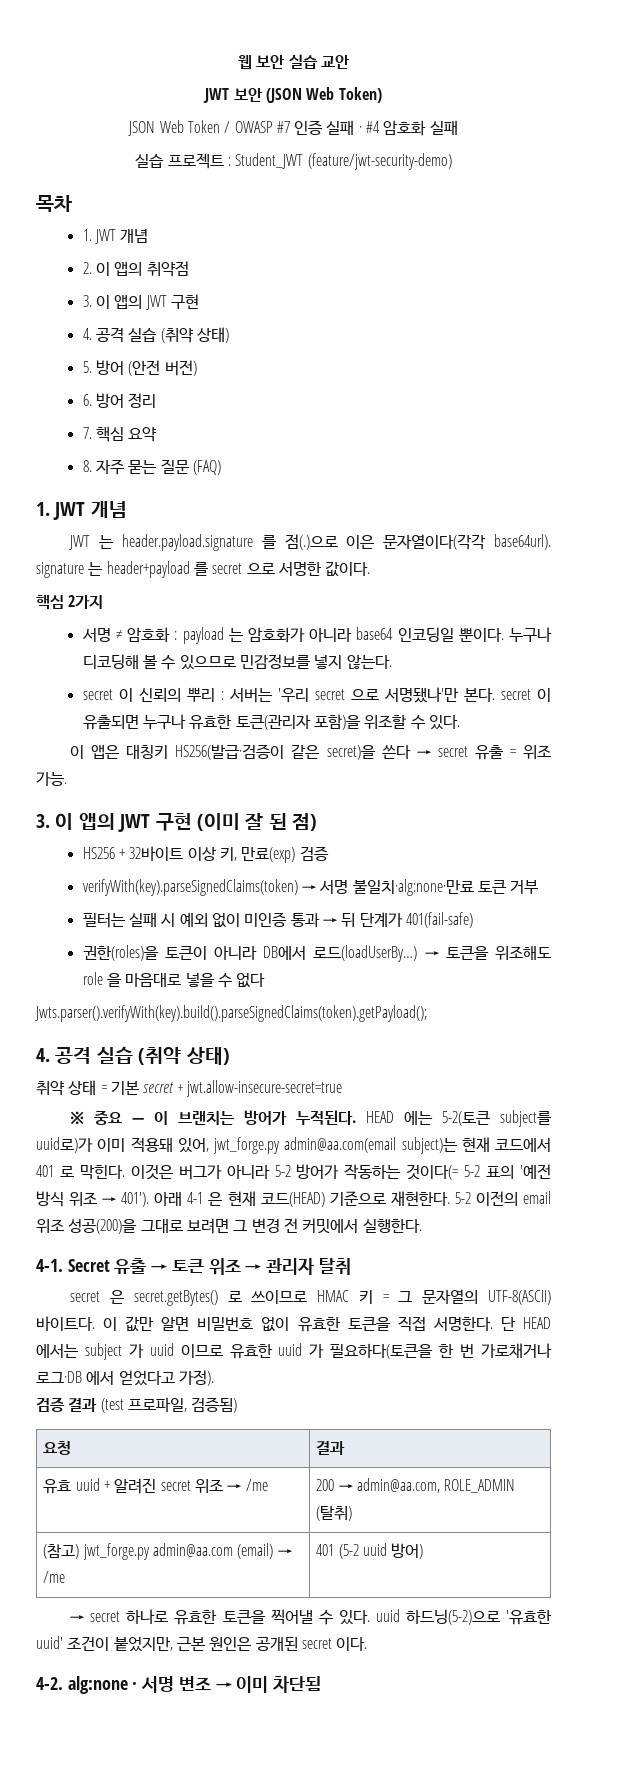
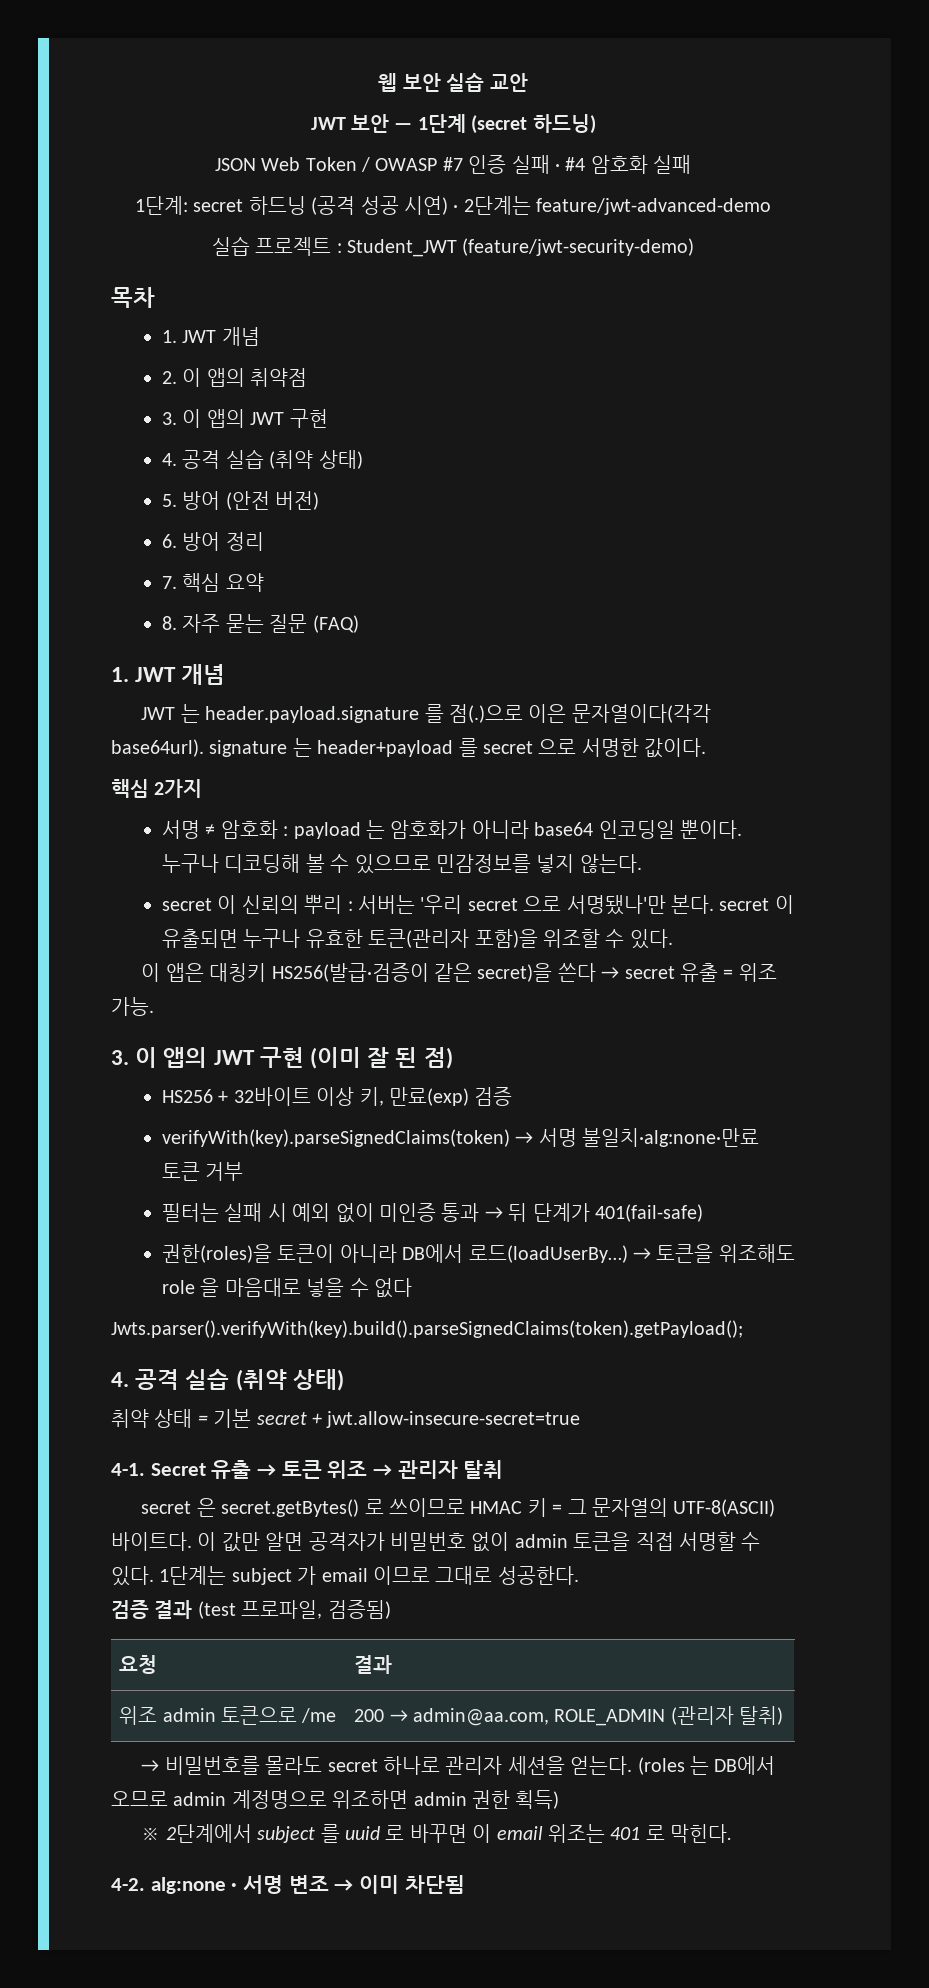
- JWT 보안 (JSON Web Token)
+ JWT 보안 — 1단계 (secret 하드닝)
+ 1단계: secret 하드닝 (공격 성공 시연) · 2단계는 feature/jwt-advanced-demo
- ※ 중요 — 이 브랜치는 방어가 누적된다. HEAD 에는 5-2(토큰 subject를 uuid로)가 이미 적용돼 있어, jwt_forge.py admin@aa.com(email subject)는 현재 코드에서 401 로 막힌다. 이것은 버그가 아니라 5-2 방어가 작동하는 것이다(= 5-2 표의 '예전 방식 위조 → 401'). 아래 4-1 은 현재 코드(HEAD) 기준으로 재현한다. 5-2 이전의 email 위조 성공(200)을 그대로 보려면 그 변경 전 커밋에서 실행한다.
- 이 값만 알면 비밀번호 없이 유효한 토큰을 직접 서명한다. 단 HEAD 에서는 subject 가 uuid 이므로 유효한 uuid 가 필요하다(토큰을 한 번 가로채거나 로그·DB 에서 얻었다고 가정).
+ 이 값만 알면 공격자가 비밀번호 없이 admin 토큰을 직접 서명할 수 있다. 1단계는 subject 가 email 이므로 그대로 성공한다.
- 유효 uuid + 알려진 secret 위조 → /me | 200 → admin@aa.com, ROLE_ADMIN (탈취)
- (참고) jwt_forge.py admin@aa.com (email) → /me | 401 (5-2 uuid 방어)
- → secret 하나로 유효한 토큰을 찍어낼 수 있다. uuid 하드닝(5-2)으로 '유효한 uuid' 조건이 붙었지만, 근본 원인은 공개된 secret 이다.
+ 위조 admin 토큰으로 /me | 200 → admin@aa.com, ROLE_ADMIN (관리자 탈취)
+ → 비밀번호를 몰라도 secret 하나로 관리자 세션을 얻는다. (roles 는 DB에서 오므로 admin 계정명으로 위조하면 admin 권한 획득)
+ ※ 2단계에서 subject 를 uuid 로 바꾸면 이 email 위조는 401 로 막힌다.

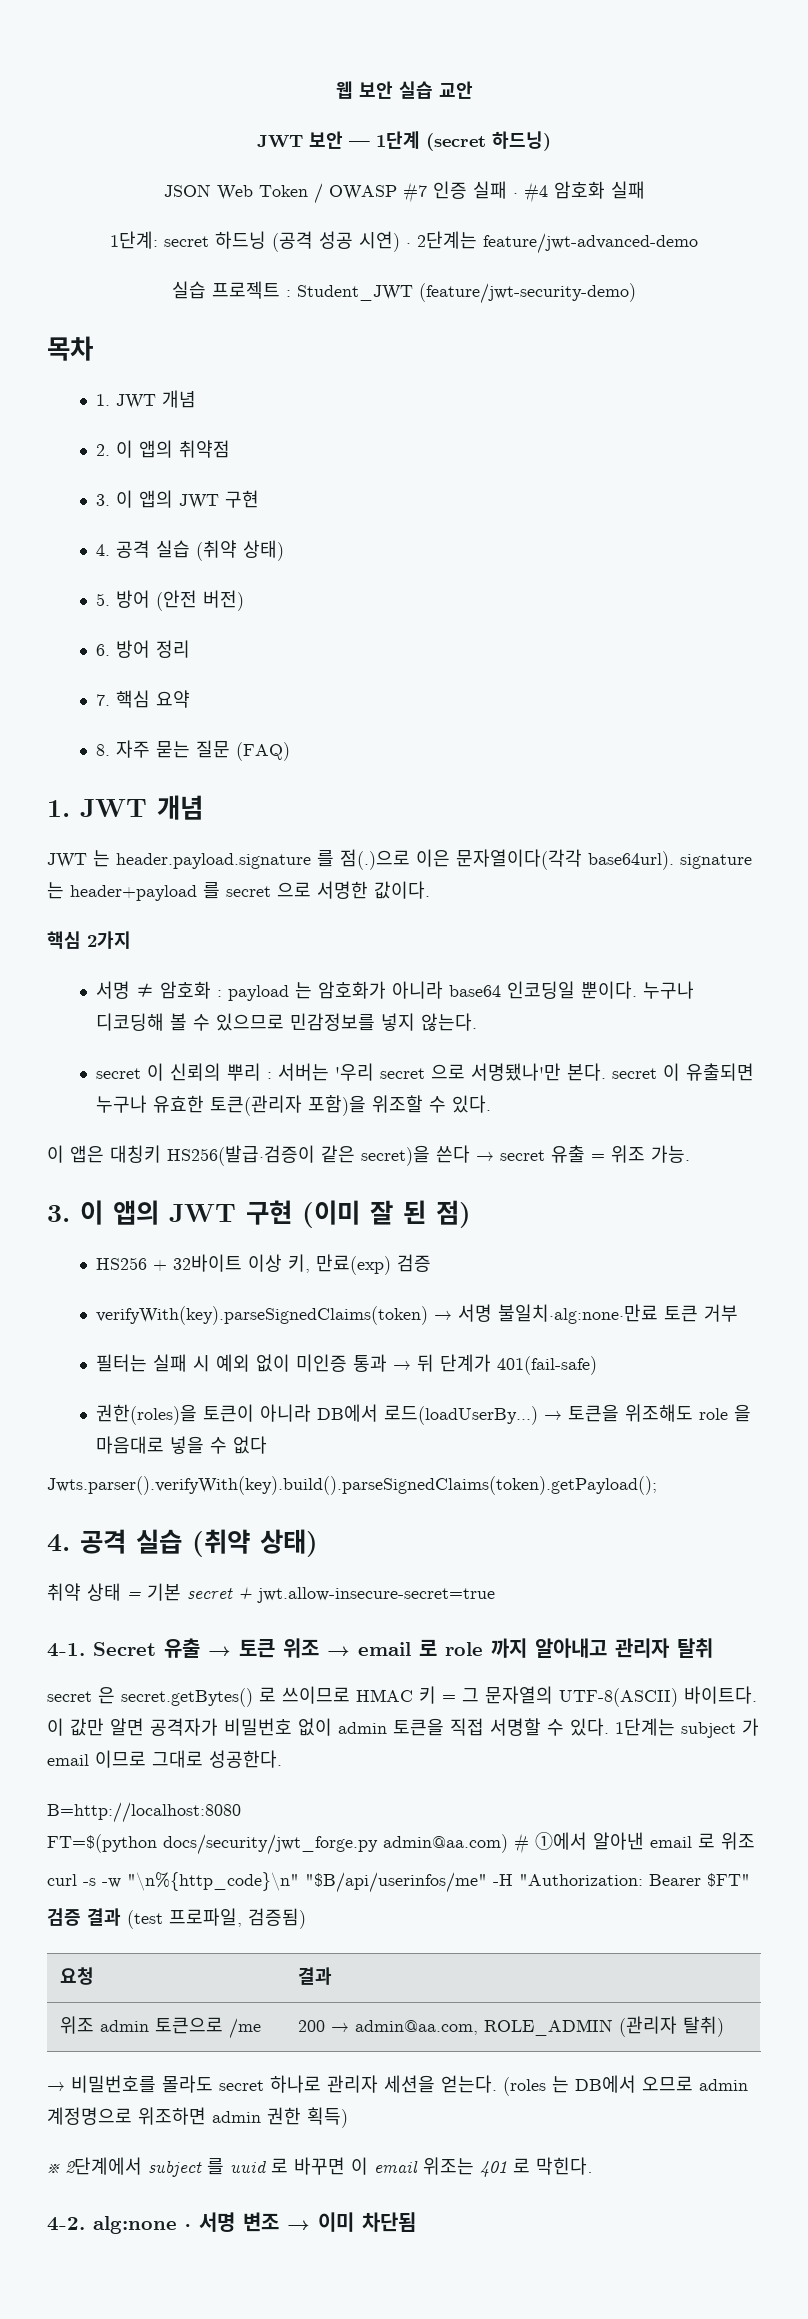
- Secret 유출 → 토큰 위조 → 관리자 탈취
+ Secret 유출 → 토큰 위조 → email 로 role 까지 알아내고 관리자 탈취
+ B=http://localhost:8080
+ FT=$(python docs/security/jwt_forge.py admin@aa.com) # ①에서 알아낸 email 로 위조
+ curl -s -w "\n%{http_code}\n" "$B/api/userinfos/me" -H "Authorization: Bearer $FT"

